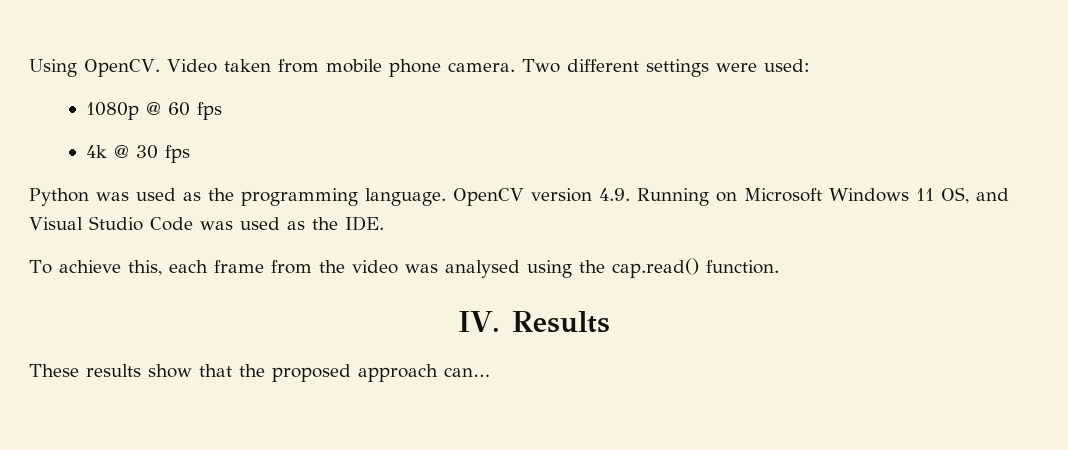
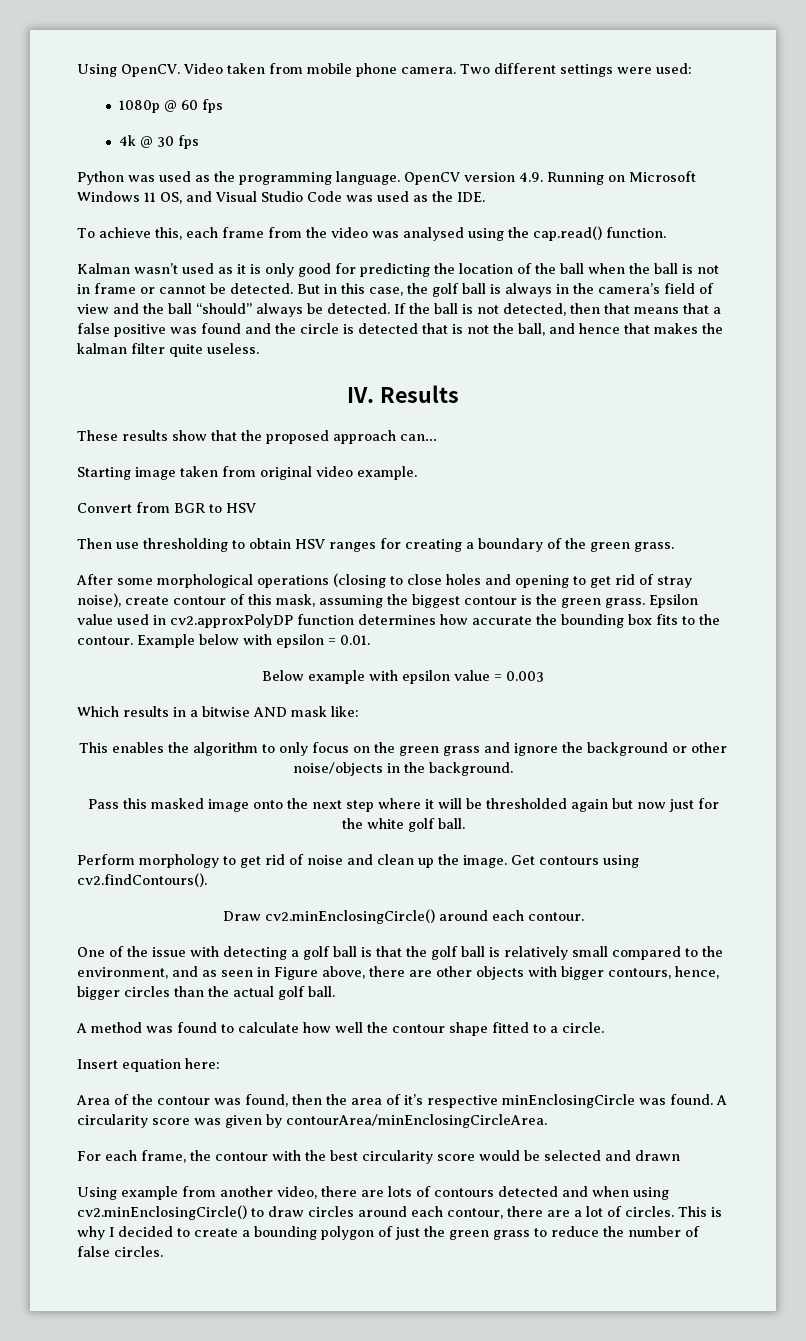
+ Kalman wasn’t used as it is only good for predicting the location of the ball when the ball is not in frame or cannot be detected. But in this case, the golf ball is always in the camera’s field of view and the ball “should” always be detected. If the ball is not detected, then that means that a false positive was found and the circle is detected that is not the ball, and hence that makes the kalman filter quite useless.
+ Starting image taken from original video example.
+ Convert from BGR to HSV
+ Then use thresholding to obtain HSV ranges for creating a boundary of the green grass.
+ After some morphological operations (closing to close holes and opening to get rid of stray noise), create contour of this mask, assuming the biggest contour is the green grass. Epsilon value used in cv2.approxPolyDP function determines how accurate the bounding box fits to the contour. Example below with epsilon = 0.01.
+ Below example with epsilon value = 0.003
+ Which results in a bitwise AND mask like:
+ This enables the algorithm to only focus on the green grass and ignore the background or other noise/objects in the background.
+ Pass this masked image onto the next step where it will be thresholded again but now just for the white golf ball.
+ Perform morphology to get rid of noise and clean up the image. Get contours using cv2.findContours().
+ Draw cv2.minEnclosingCircle() around each contour.
+ One of the issue with detecting a golf ball is that the golf ball is relatively small compared to the environment, and as seen in Figure above, there are other objects with bigger contours, hence, bigger circles than the actual golf ball.
+ A method was found to calculate how well the contour shape fitted to a circle.
+ Insert equation here:
+ Area of the contour was found, then the area of it’s respective minEnclosingCircle was found. A circularity score was given by contourArea/minEnclosingCircleArea.
+ For each frame, the contour with the best circularity score would be selected and drawn
+ Using example from another video, there are lots of contours detected and when using cv2.minEnclosingCircle() to draw circles around each contour, there are a lot of circles. This is why I decided to create a bounding polygon of just the green grass to reduce the number of false circles.

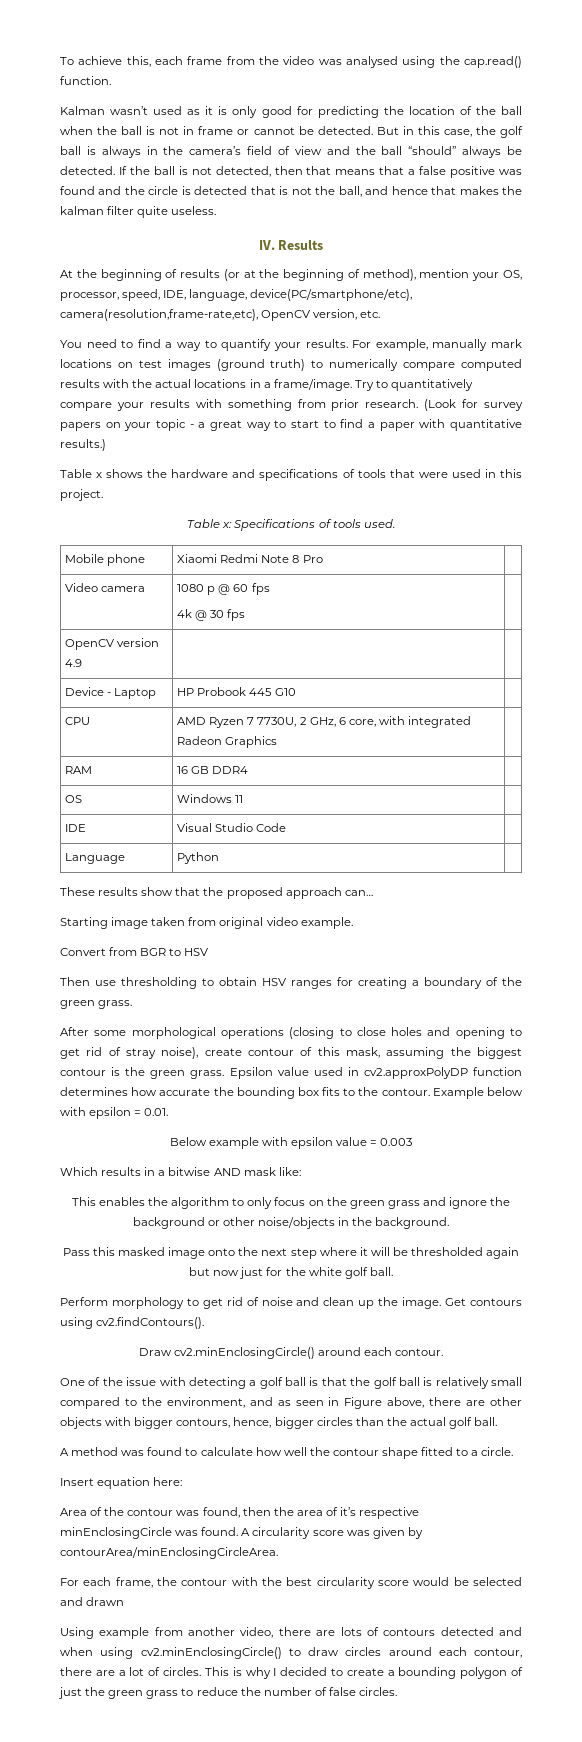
- Using OpenCV. Video taken from mobile phone camera. Two different settings were used:
- 1080p @ 60 fps
- 4k @ 30 fps
- Python was used as the programming language. OpenCV version 4.9. Running on Microsoft Windows 11 OS, and Visual Studio Code was used as the IDE.
+ At the beginning of results (or at the beginning of method), mention your OS, processor, speed, IDE, language, device(PC/smartphone/etc), camera(resolution,frame-rate,etc), OpenCV version, etc.
+ You need to find a way to quantify your results. For example, manually mark locations on test images (ground truth) to numerically compare computed results with the actual locations in a frame/image. Try to quantitatively compare your results with something from prior research. (Look for survey papers on your topic - a great way to start to find a paper with quantitative results.)
+ Table x shows the hardware and specifications of tools that were used in this project.
+ Table x: Specifications of tools used.
+ Mobile phone | Xiaomi Redmi Note 8 Pro |
+ Video camera | 1080 p @ 60 fps
+ 4k @ 30 fps |
+ OpenCV version 4.9 | |
+ Device - Laptop | HP Probook 445 G10 |
+ CPU | AMD Ryzen 7 7730U, 2 GHz, 6 core, with integrated Radeon Graphics |
+ RAM | 16 GB DDR4 |
+ OS | Windows 11 |
+ IDE | Visual Studio Code |
+ Language | Python |

